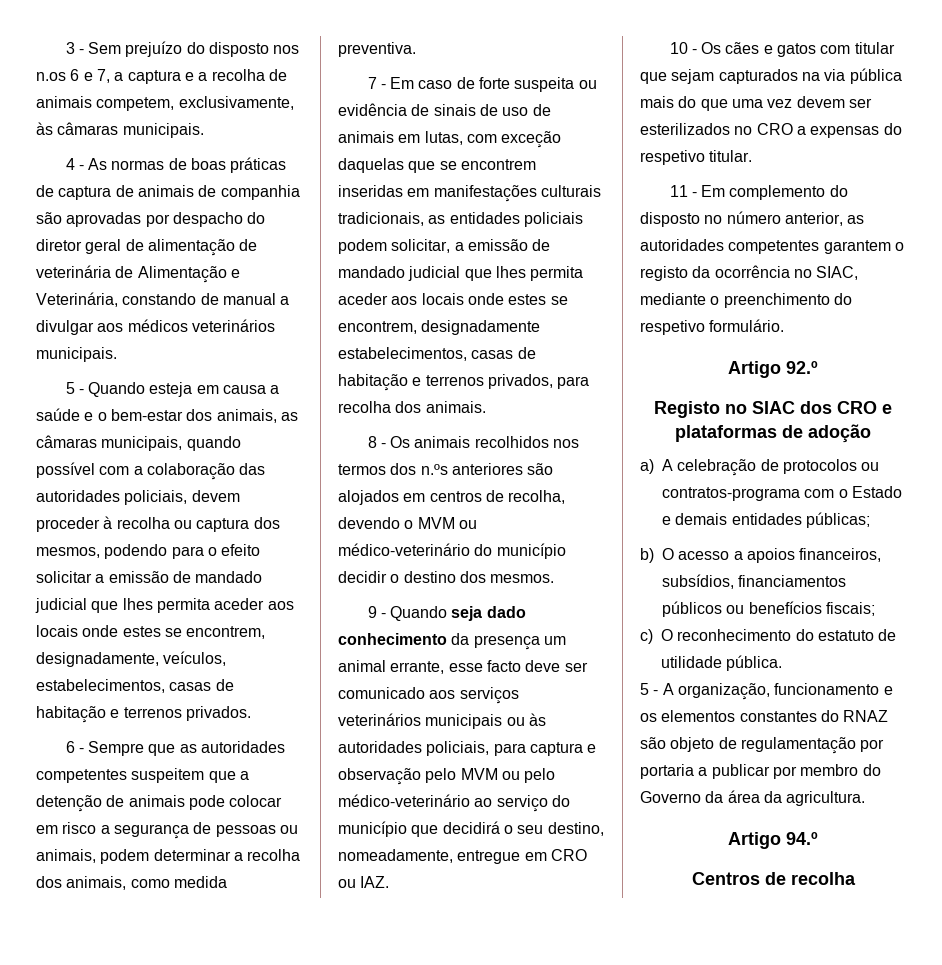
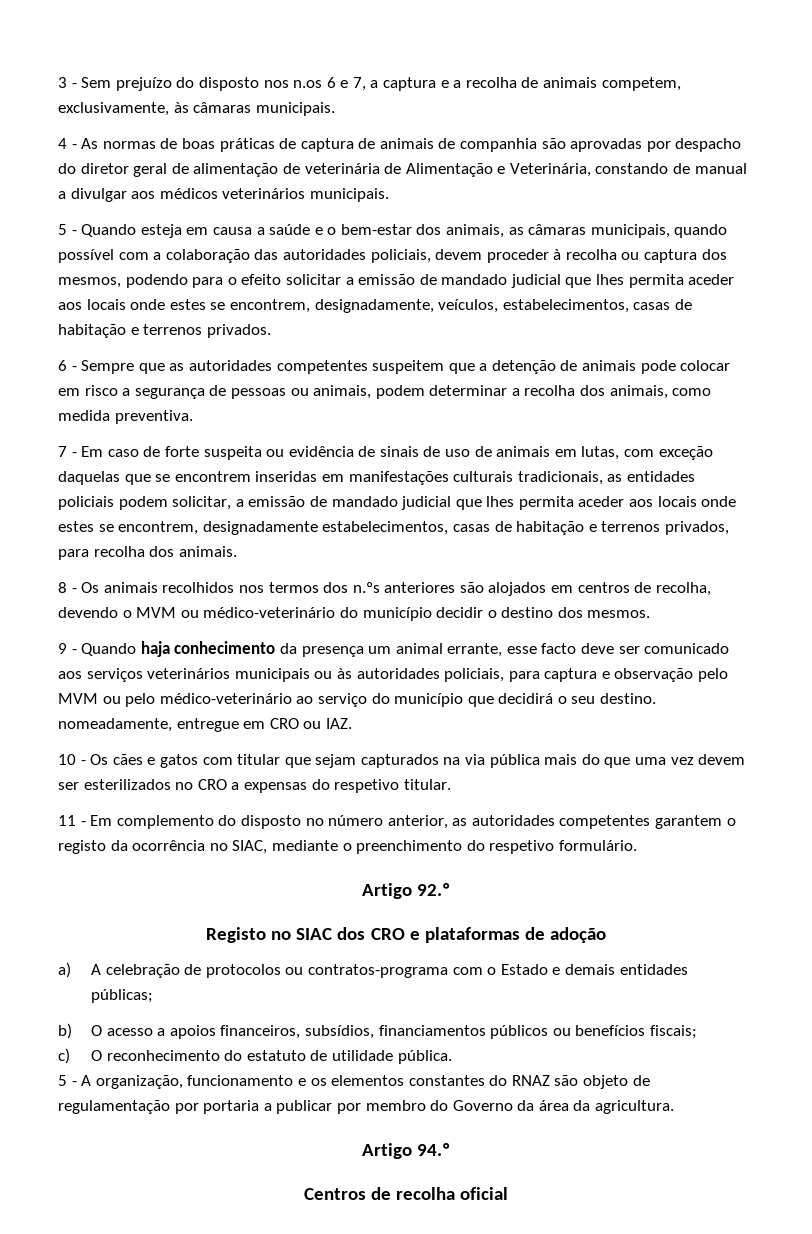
- 9 - Quando seja dado conhecimento da presença um animal errante, esse facto deve ser comunicado aos serviços veterinários municipais ou às autoridades policiais, para captura e observação pelo MVM ou pelo médico-veterinário ao serviço do município que decidirá o seu destino, nomeadamente, entregue em CRO ou IAZ.
+ 9 - Quando haja conhecimento da presença um animal errante, esse facto deve ser comunicado aos serviços veterinários municipais ou às autoridades policiais, para captura e observação pelo MVM ou pelo médico-veterinário ao serviço do município que decidirá o seu destino. nomeadamente, entregue em CRO ou IAZ.
- Centros de recolha
+ Centros de recolha oficial

